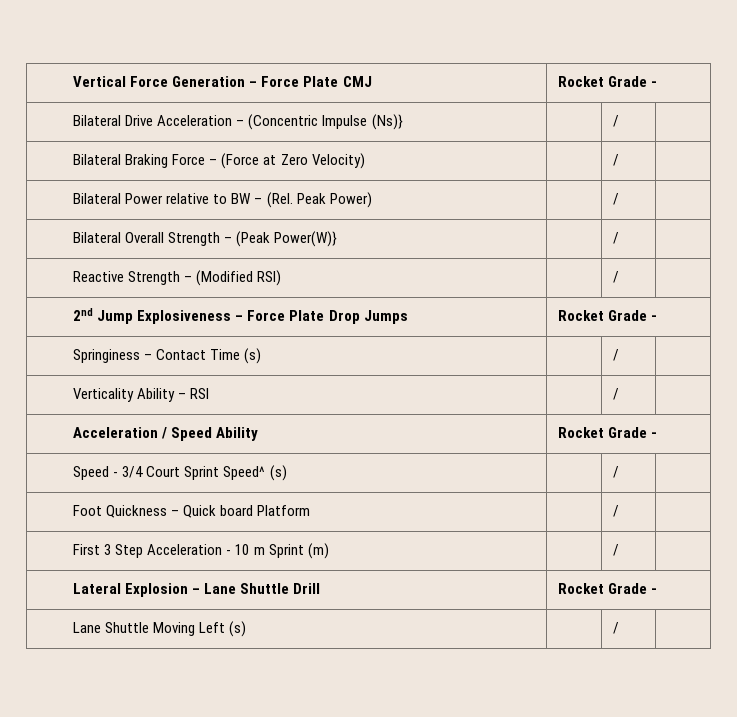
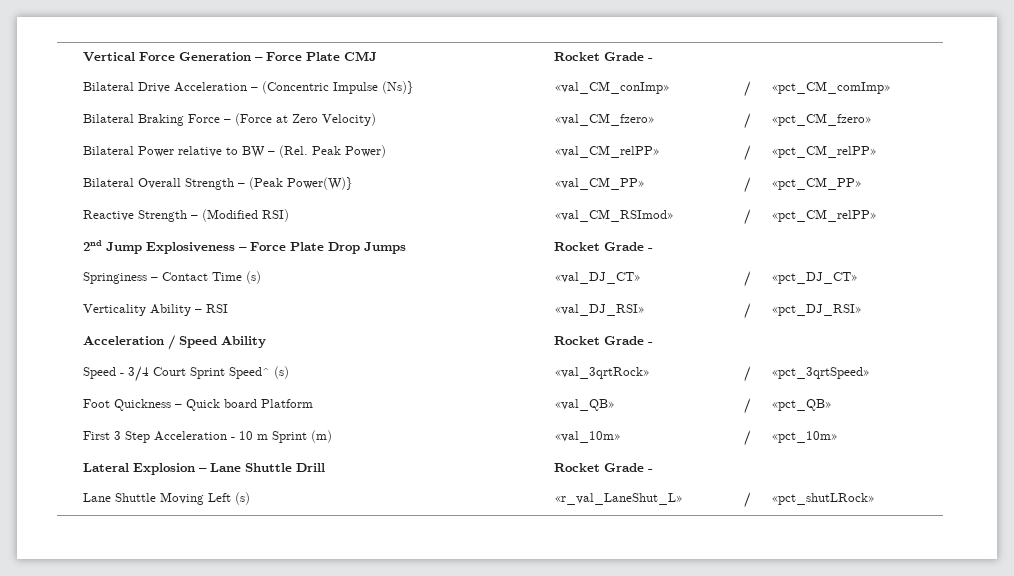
- Bilateral Drive Acceleration – (Concentric Impulse (Ns)} | | / |
+ Bilateral Drive Acceleration – (Concentric Impulse (Ns)} | «val_CM_conImp» | / | «pct_CM_comImp»
- Bilateral Braking Force – (Force at Zero Velocity) | | / |
+ Bilateral Braking Force – (Force at Zero Velocity) | «val_CM_fzero» | / | «pct_CM_fzero»
- Bilateral Power relative to BW – (Rel. Peak Power) | | / |
+ Bilateral Power relative to BW – (Rel. Peak Power) | «val_CM_relPP» | / | «pct_CM_relPP»
- Bilateral Overall Strength – (Peak Power(W)} | | / |
+ Bilateral Overall Strength – (Peak Power(W)} | «val_CM_PP» | / | «pct_CM_PP»
- Reactive Strength – (Modified RSI) | | / |
+ Reactive Strength – (Modified RSI) | «val_CM_RSImod» | / | «pct_CM_relPP»
- Springiness – Contact Time (s) | | / |
+ Springiness – Contact Time (s) | «val_DJ_CT» | / | «pct_DJ_CT»
- Verticality Ability – RSI | | / |
+ Verticality Ability – RSI | «val_DJ_RSI» | / | «pct_DJ_RSI»
- Speed - 3/4 Court Sprint Speed^ (s) | | / |
+ Speed - 3/4 Court Sprint Speed^ (s) | «val_3qrtRock» | / | «pct_3qrtSpeed»
- Foot Quickness – Quick board Platform | | / |
+ Foot Quickness – Quick board Platform | «val_QB» | / | «pct_QB»
- First 3 Step Acceleration - 10 m Sprint (m) | | / |
+ First 3 Step Acceleration - 10 m Sprint (m) | «val_10m» | / | «pct_10m»
- Lane Shuttle Moving Left (s) | | / |
+ Lane Shuttle Moving Left (s) | «r_val_LaneShut_L» | / | «pct_shutLRock»

